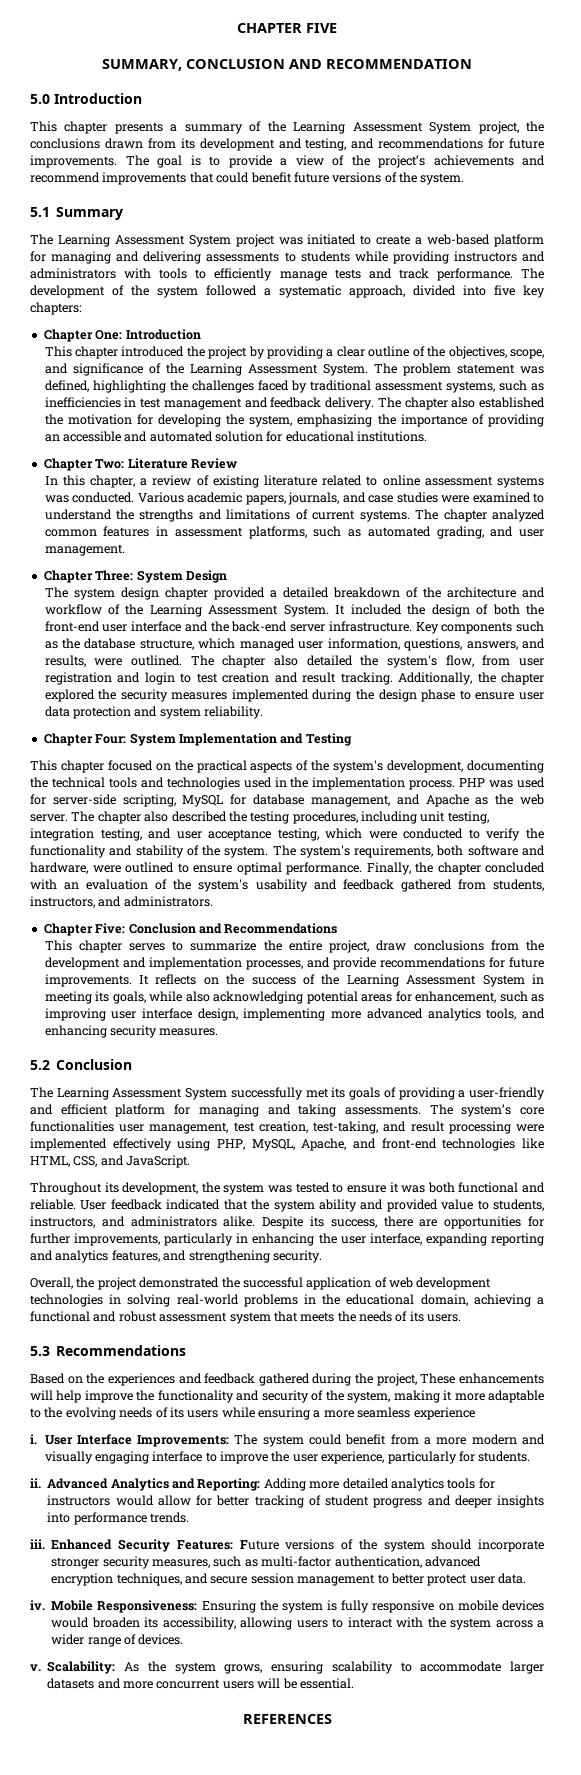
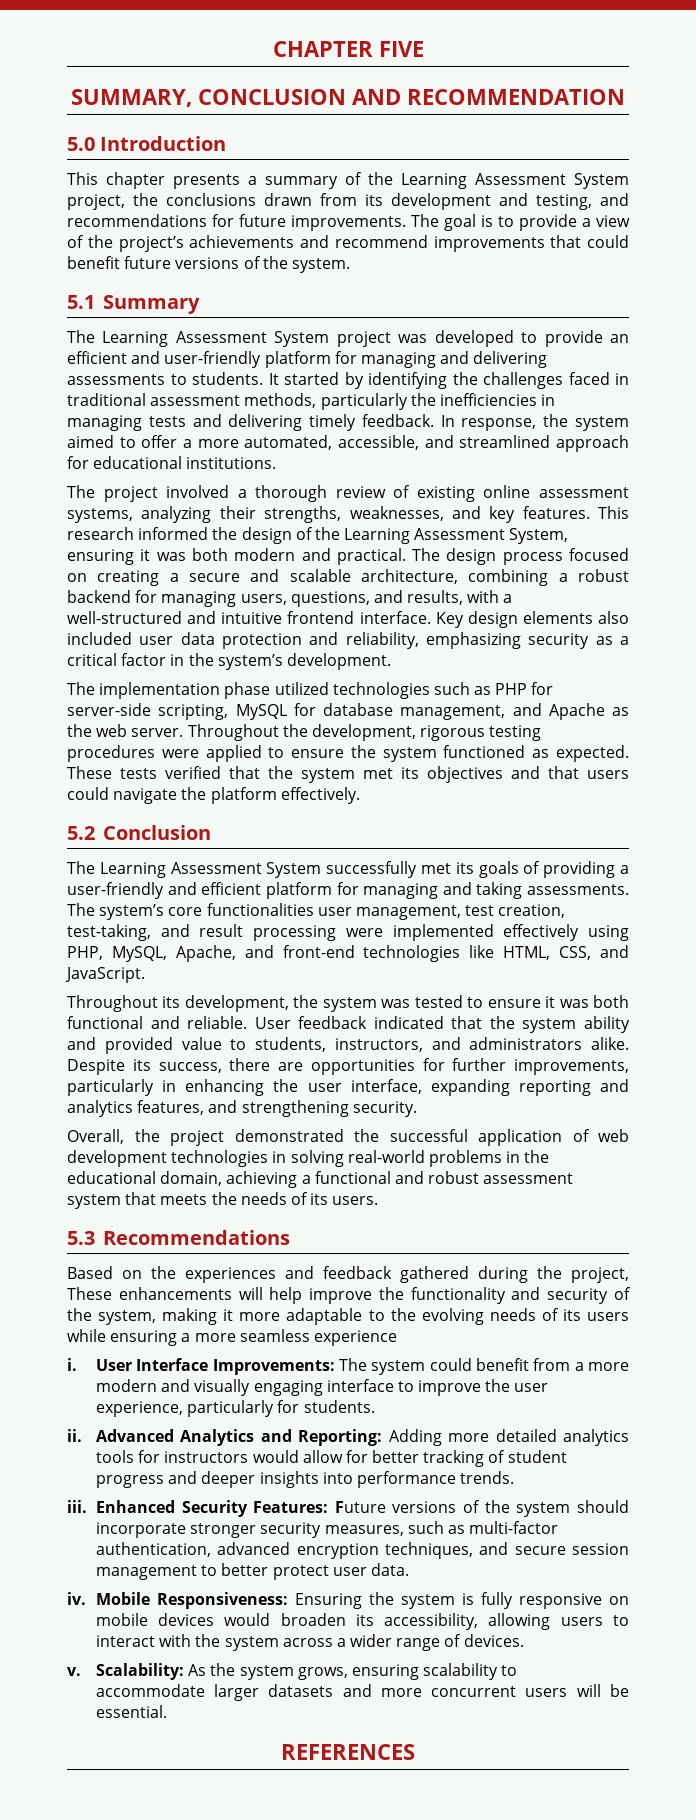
- The Learning Assessment System project was initiated to create a web-based platform for managing and delivering assessments to students while providing instructors and administrators with tools to efficiently manage tests and track performance. The development of the system followed a systematic approach, divided into five key chapters:
- Chapter One: Introduction
- This chapter introduced the project by providing a clear outline of the objectives, scope, and significance of the Learning Assessment System. The problem statement was defined, highlighting the challenges faced by traditional assessment systems, such as inefficiencies in test management and feedback delivery. The chapter also established the motivation for developing the system, emphasizing the importance of providing an accessible and automated solution for educational institutions.
- Chapter Two: Literature Review
- In this chapter, a review of existing literature related to online assessment systems was conducted. Various academic papers, journals, and case studies were examined to understand the strengths and limitations of current systems. The chapter analyzed common features in assessment platforms, such as automated grading, and user management.
- Chapter Three: System Design
- The system design chapter provided a detailed breakdown of the architecture and workflow of the Learning Assessment System. It included the design of both the front-end user interface and the back-end server infrastructure. Key components such as the database structure, which managed user information, questions, answers, and results, were outlined. The chapter also detailed the system's flow, from user registration and login to test creation and result tracking. Additionally, the chapter explored the security measures implemented during the design phase to ensure user data protection and system reliability.
- Chapter Four: System Implementation and Testing
- This chapter focused on the practical aspects of the system's development, documenting the technical tools and technologies used in the implementation process. PHP was used for server-side scripting, MySQL for database management, and Apache as the web server.
+ The Learning Assessment System project was developed to provide an efficient and user-friendly platform for managing and delivering assessments to students. It started by identifying the challenges faced in traditional assessment methods, particularly the inefficiencies in managing tests and delivering timely feedback. In response, the system aimed to offer a more automated, accessible, and streamlined approach for educational institutions.
+ The project involved a thorough review of existing online assessment systems, analyzing their strengths, weaknesses, and key features. This research informed the design of the Learning Assessment System, ensuring it was both modern and practical. The design process focused on creating a secure and scalable architecture, combining a robust backend for managing users, questions, and results, with a well-structured and intuitive frontend interface. Key design elements also included user data protection and reliability, emphasizing security as a critical factor in the system’s development.
+ The implementation phase utilized technologies such as PHP for server-side scripting, MySQL for database management, and Apache as the web server.
- The chapter also described the testing procedures, including unit testing, integration testing, and user acceptance testing, which were conducted to verify the functionality and stability of the system. The system's requirements, both software and hardware, were outlined to ensure optimal performance. Finally, the chapter concluded with an evaluation of the system's usability and feedback gathered from students, instructors, and administrators.
- Chapter Five: Conclusion and Recommendations
- This chapter serves to summarize the entire project, draw conclusions from the development and implementation processes, and provide recommendations for future improvements. It reflects on the success of the Learning Assessment System in meeting its goals, while also acknowledging potential areas for enhancement, such as improving user interface design, implementing more advanced analytics tools, and enhancing security measures.
+ Throughout the development, rigorous testing procedures were applied to ensure the system functioned as expected. These tests verified that the system met its objectives and that users could navigate the platform effectively.

